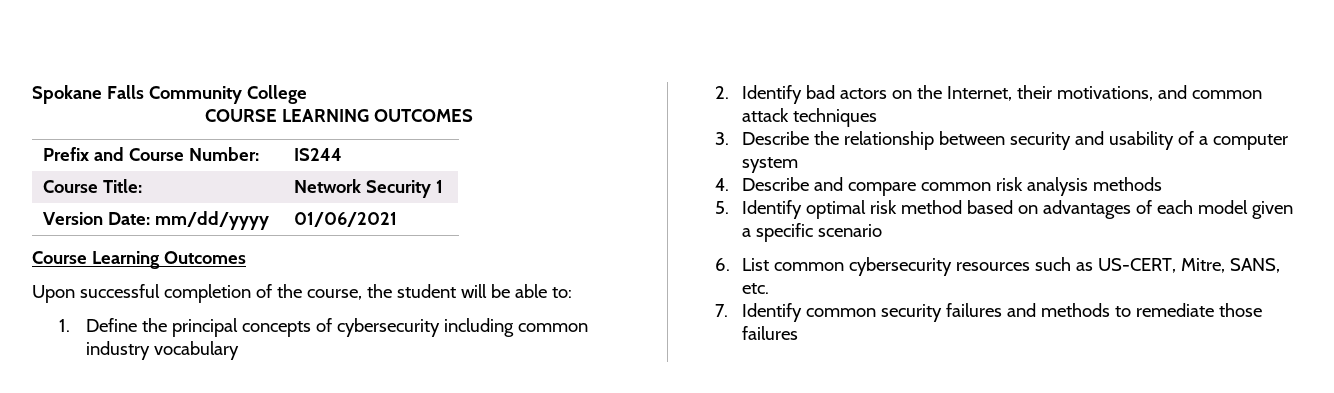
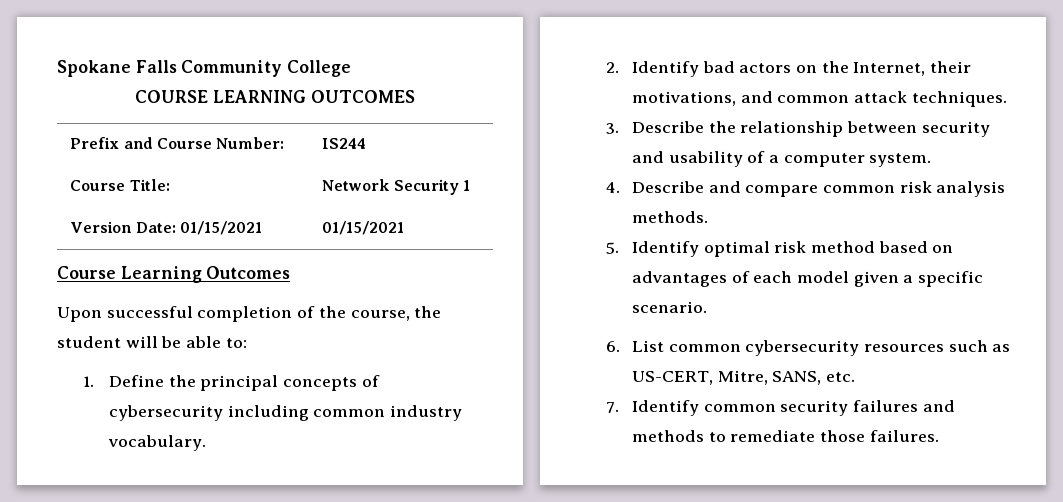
- Version Date: mm/dd/yyyy | 01/06/2021
+ Version Date: 01/15/2021 | 01/15/2021
- 1. Define the principal concepts of cybersecurity including common industry vocabulary
+ 1. Define the principal concepts of cybersecurity including common industry vocabulary.
- 2. Identify bad actors on the Internet, their motivations, and common attack techniques
+ 2. Identify bad actors on the Internet, their motivations, and common attack techniques.
- 3. Describe the relationship between security and usability of a computer system
+ 3. Describe the relationship between security and usability of a computer system.
- 4. Describe and compare common risk analysis methods
+ 4. Describe and compare common risk analysis methods.
- 5. Identify optimal risk method based on advantages of each model given a specific scenario
+ 5. Identify optimal risk method based on advantages of each model given a specific scenario.
- 7. Identify common security failures and methods to remediate those failures
+ 7. Identify common security failures and methods to remediate those failures.

